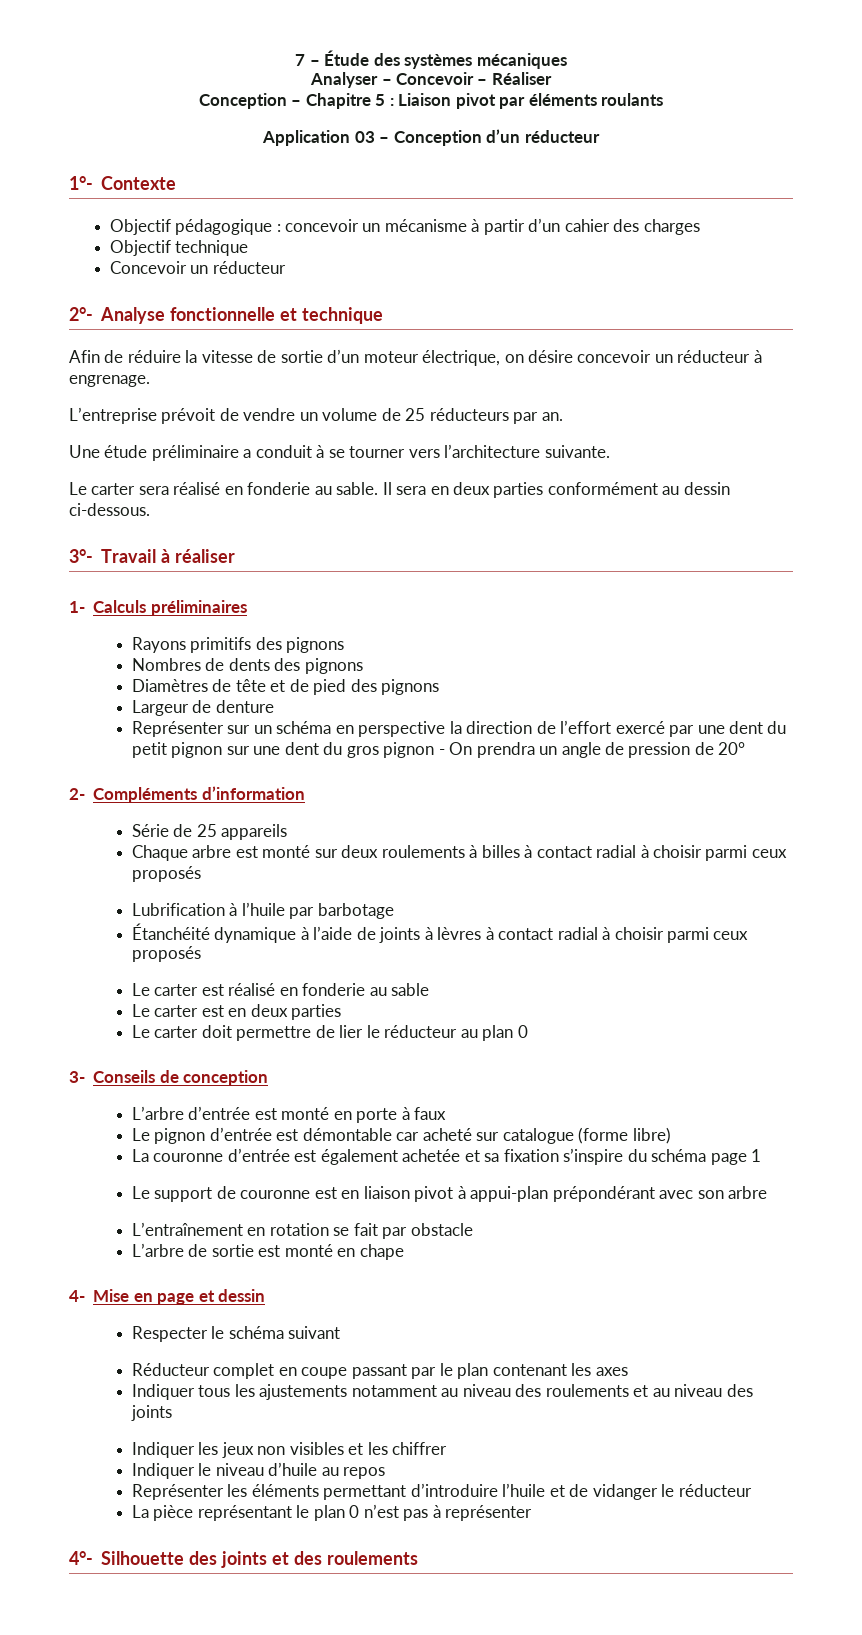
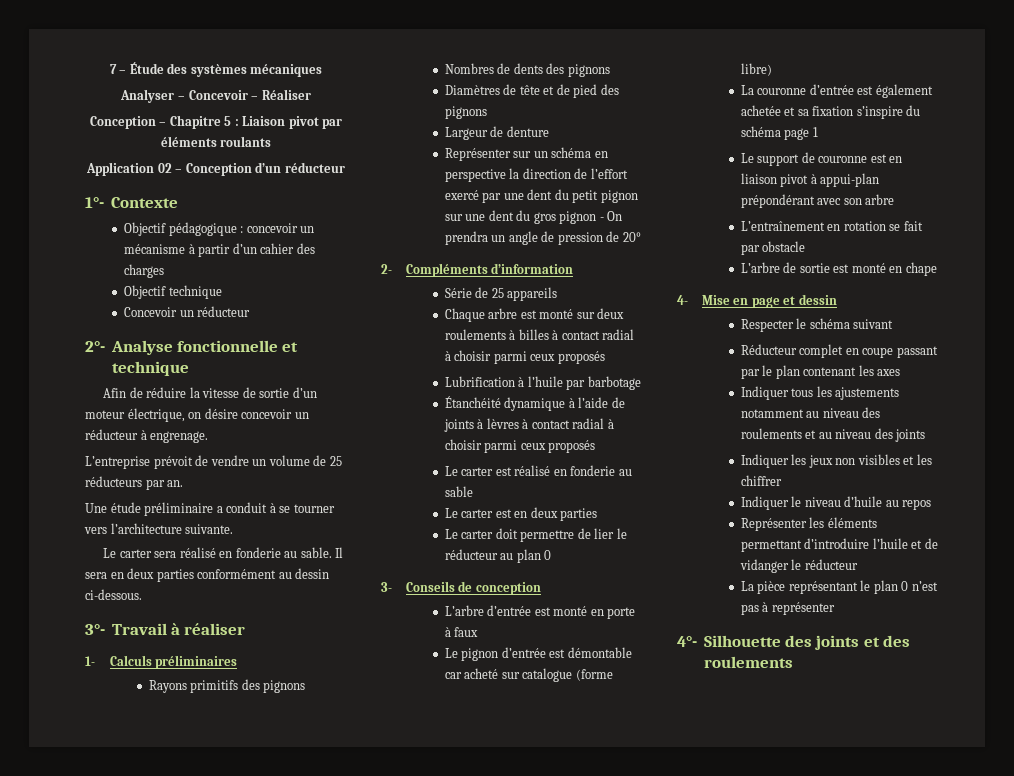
- Application 03 – Conception d’un réducteur
+ Application 02 – Conception d’un réducteur

